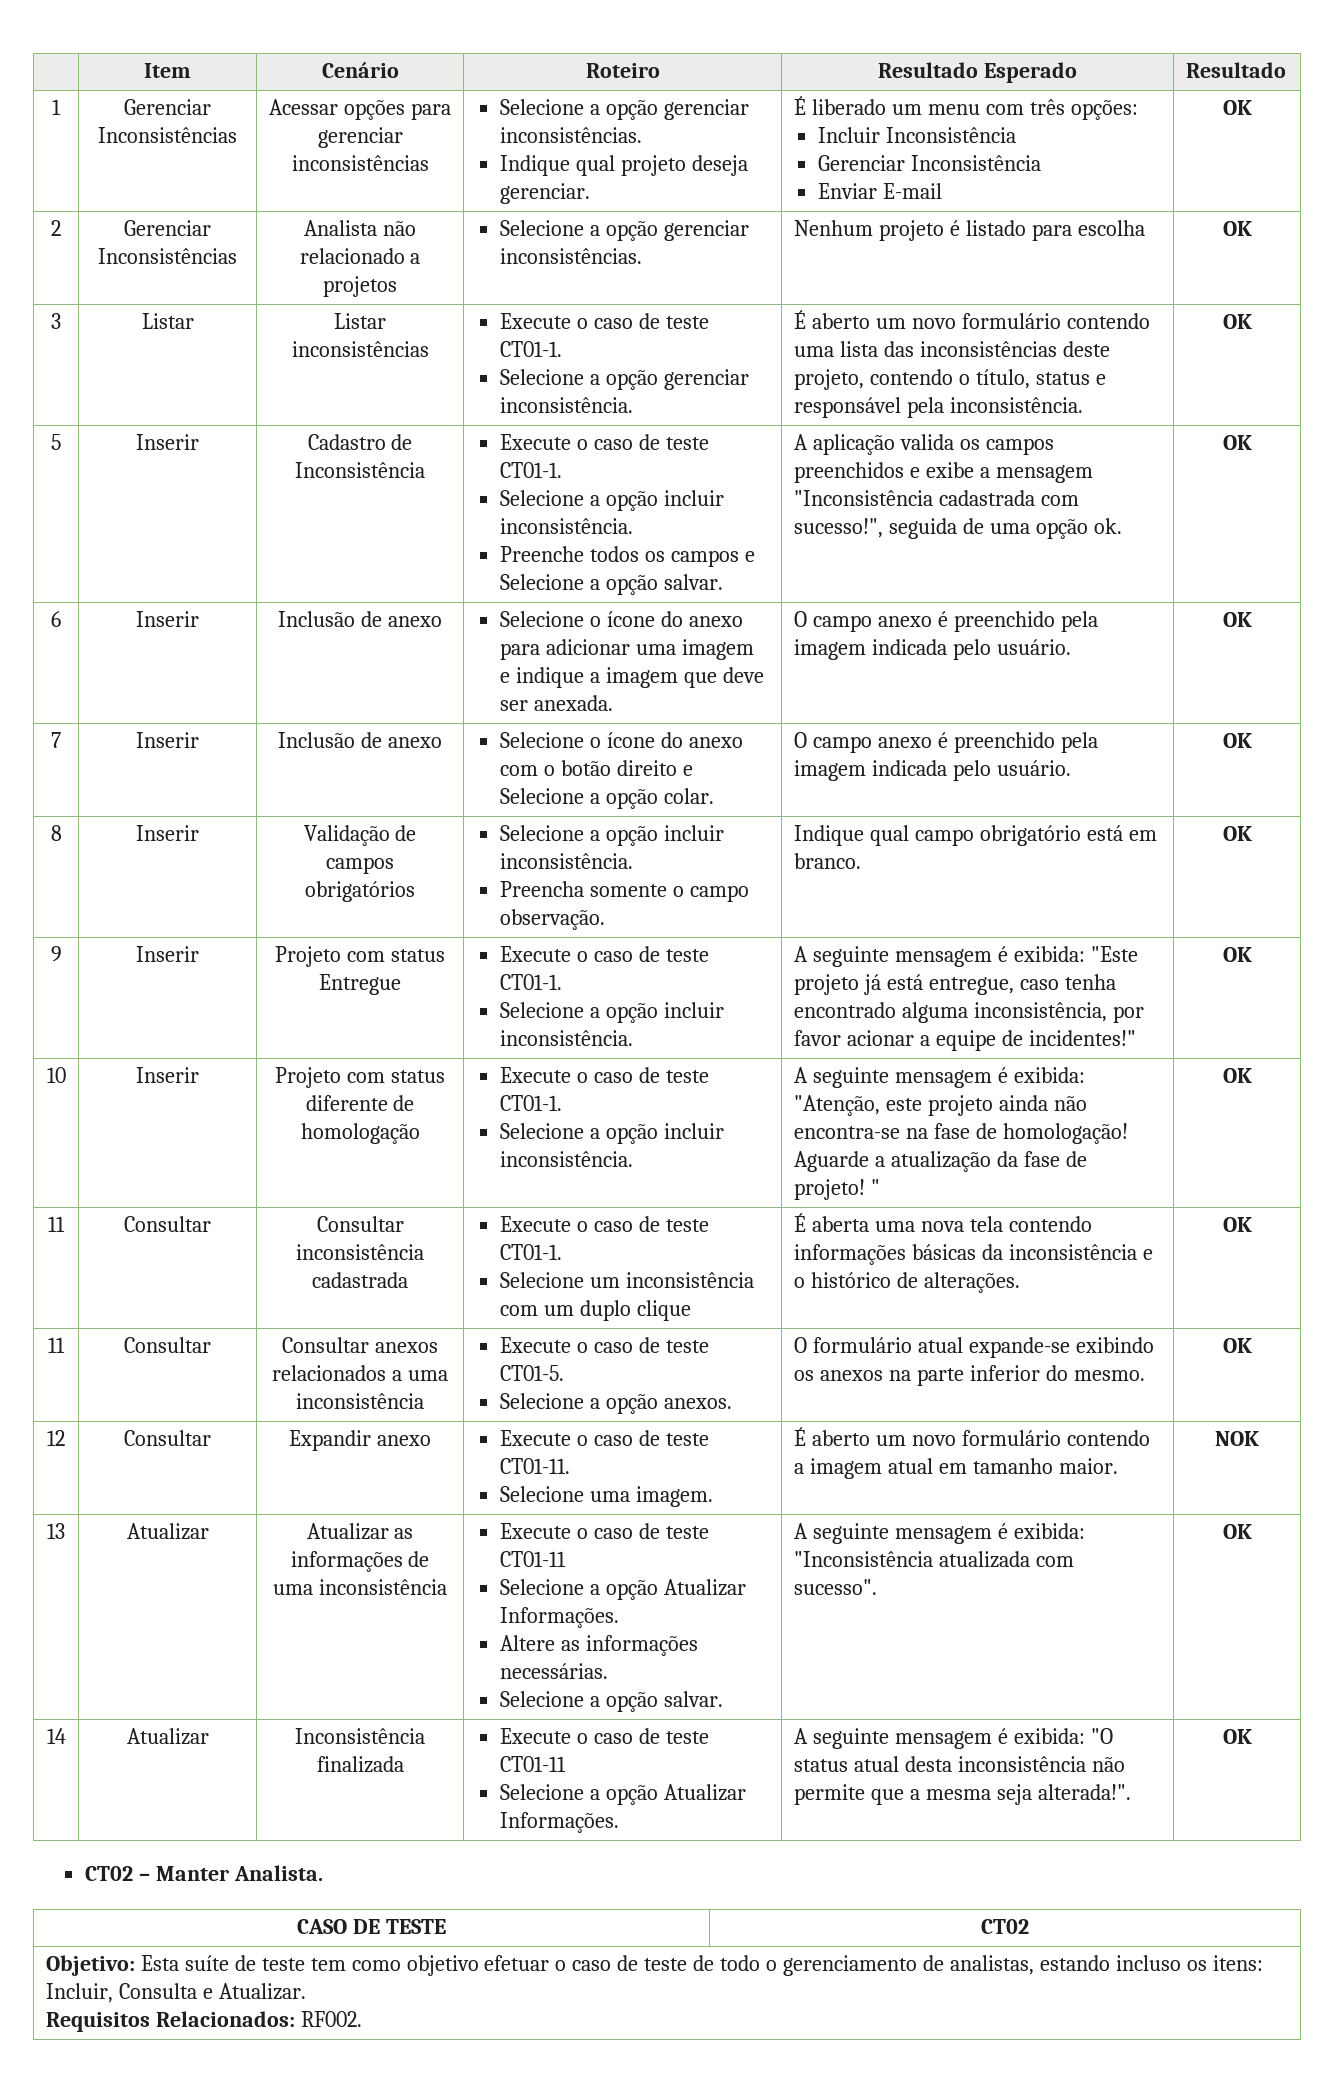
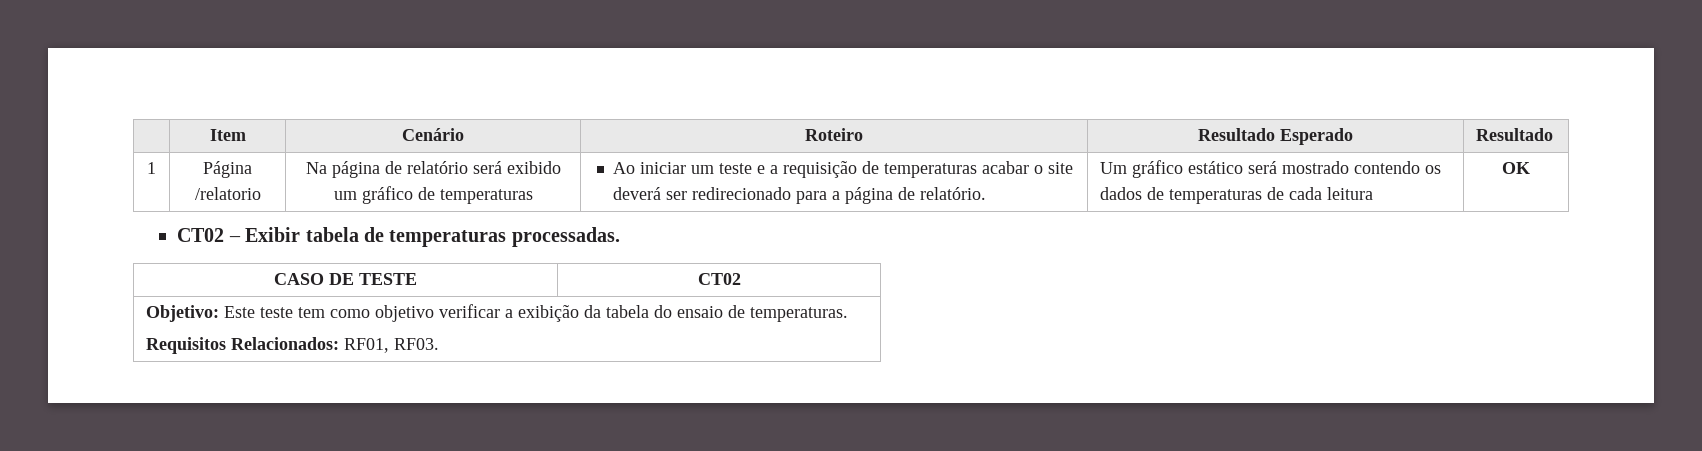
- Gerenciar Inconsistências | Acessar opções para gerenciar inconsistências | Selecione a opção gerenciar inconsistências.
- Indique qual projeto deseja gerenciar. | É liberado um menu com três opções:
- Incluir Inconsistência
- Gerenciar Inconsistência
- Enviar E-mail | OK
- 2 | Gerenciar Inconsistências | Analista não relacionado a projetos | Selecione a opção gerenciar inconsistências. | Nenhum projeto é listado para escolha | OK
- 3 | Listar | Listar inconsistências | Execute o caso de teste CT01-1.
- Selecione a opção gerenciar inconsistência. | É aberto um novo formulário contendo uma lista das inconsistências deste projeto, contendo o título, status e responsável pela inconsistência. | OK
- 5 | Inserir | Cadastro de Inconsistência | Execute o caso de teste CT01-1.
- Selecione a opção incluir inconsistência.
- Preenche todos os campos e Selecione a opção salvar. | A aplicação valida os campos preenchidos e exibe a mensagem "Inconsistência cadastrada com sucesso!", seguida de uma opção ok. | OK
- 6 | Inserir | Inclusão de anexo | Selecione o ícone do anexo para adicionar uma imagem e indique a imagem que deve ser anexada. | O campo anexo é preenchido pela imagem indicada pelo usuário. | OK
- 7 | Inserir | Inclusão de anexo | Selecione o ícone do anexo com o botão direito e Selecione a opção colar. | O campo anexo é preenchido pela imagem indicada pelo usuário. | OK
- 8 | Inserir | Validação de campos obrigatórios | Selecione a opção incluir inconsistência.
- Preencha somente o campo observação. | Indique qual campo obrigatório está em branco. | OK
- 9 | Inserir | Projeto com status Entregue | Execute o caso de teste CT01-1.
- Selecione a opção incluir inconsistência. | A seguinte mensagem é exibida: "Este projeto já está entregue, caso tenha encontrado alguma inconsistência, por favor acionar a equipe de incidentes!" | OK
- 10 | Inserir | Projeto com status diferente de homologação | Execute o caso de teste CT01-1.
- Selecione a opção incluir inconsistência. | A seguinte mensagem é exibida: "Atenção, este projeto ainda não encontra-se na fase de homologação! Aguarde a atualização da fase de projeto! " | OK
- 11 | Consultar | Consultar inconsistência cadastrada | Execute o caso de teste CT01-1.
- Selecione um inconsistência com um duplo clique | É aberta uma nova tela contendo informações básicas da inconsistência e o histórico de alterações. | OK
- 11 | Consultar | Consultar anexos relacionados a uma inconsistência | Execute o caso de teste CT01-5.
- Selecione a opção anexos. | O formulário atual expande-se exibindo os anexos na parte inferior do mesmo. | OK
- 12 | Consultar | Expandir anexo | Execute o caso de teste CT01-11.
- Selecione uma imagem. | É aberto um novo formulário contendo a imagem atual em tamanho maior. | NOK
- 13 | Atualizar | Atualizar as informações de uma inconsistência | Execute o caso de teste CT01-11
- Selecione a opção Atualizar Informações.
- Altere as informações necessárias.
- Selecione a opção salvar. | A seguinte mensagem é exibida: "Inconsistência atualizada com sucesso". | OK
- 14 | Atualizar | Inconsistência finalizada | Execute o caso de teste CT01-11
- Selecione a opção Atualizar Informações. | A seguinte mensagem é exibida: "O status atual desta inconsistência não permite que a mesma seja alterada!". | OK
- CT02 – Manter Analista.
+ Página /relatorio | Na página de relatório será exibido um gráfico de temperaturas | Ao iniciar um teste e a requisição de temperaturas acabar o site deverá ser redirecionado para a página de relatório. | Um gráfico estático será mostrado contendo os dados de temperaturas de cada leitura | OK
+ CT02 – Exibir tabela de temperaturas processadas.
- Objetivo: Esta suíte de teste tem como objetivo efetuar o caso de teste de todo o gerenciamento de analistas, estando incluso os itens: Incluir, Consulta e Atualizar.
- Requisitos Relacionados: RF002.
+ Objetivo: Este teste tem como objetivo verificar a exibição da tabela do ensaio de temperaturas.
+ Requisitos Relacionados: RF01, RF03.

